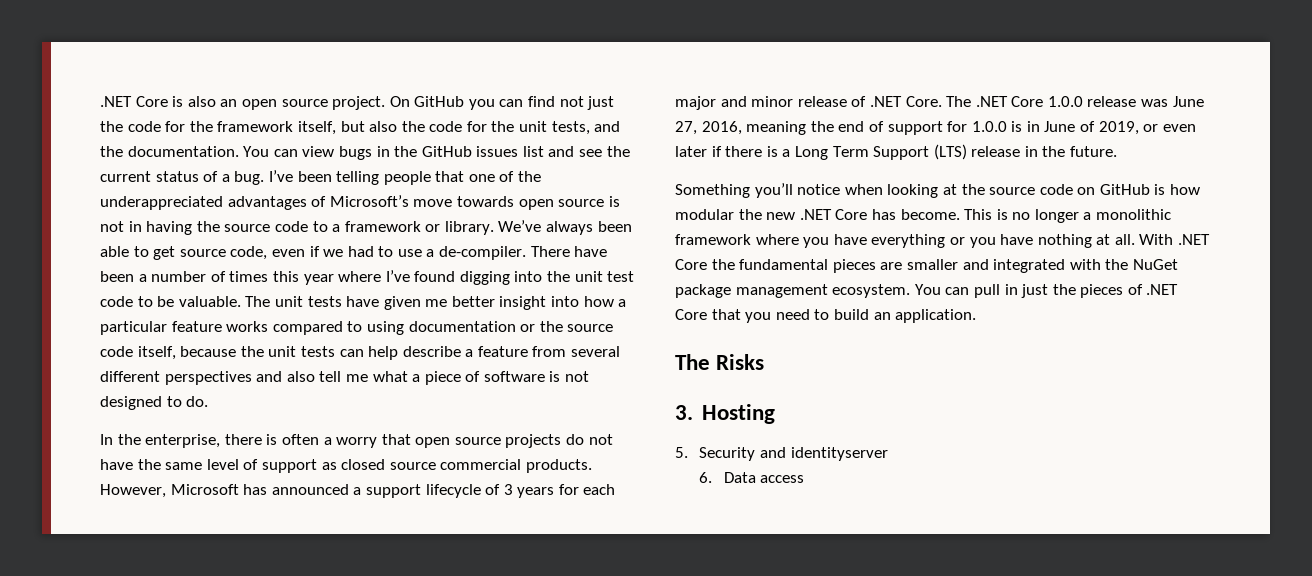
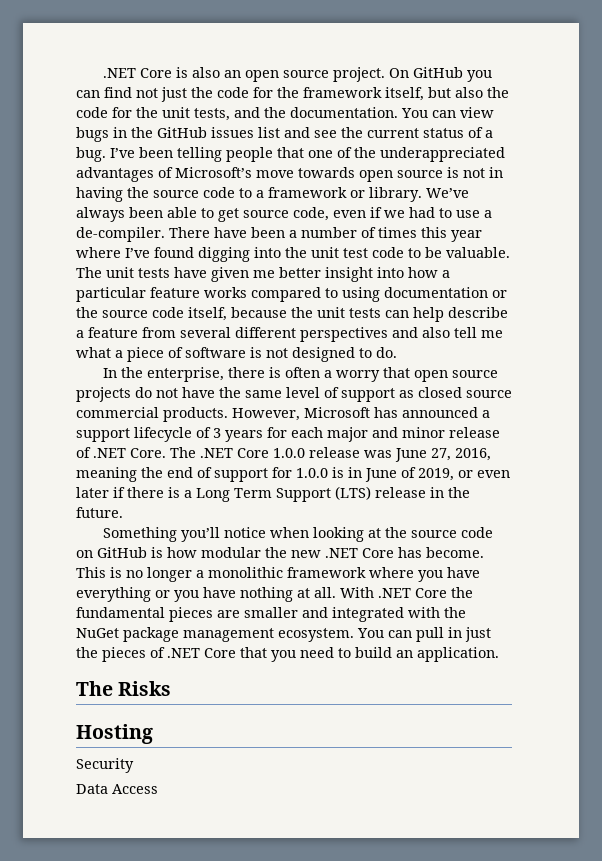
- 3. Hosting
+ Hosting
- 5. Security and identityserver
- 6. Data access
+ Security
+ Data Access

